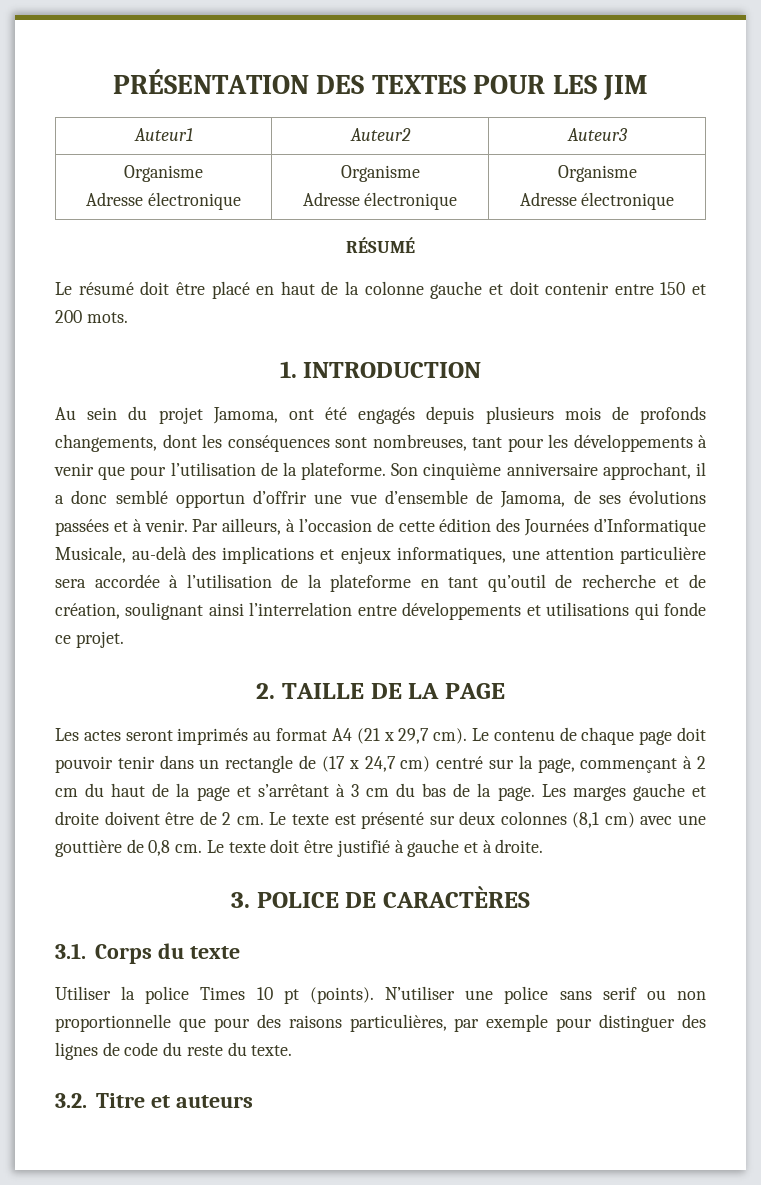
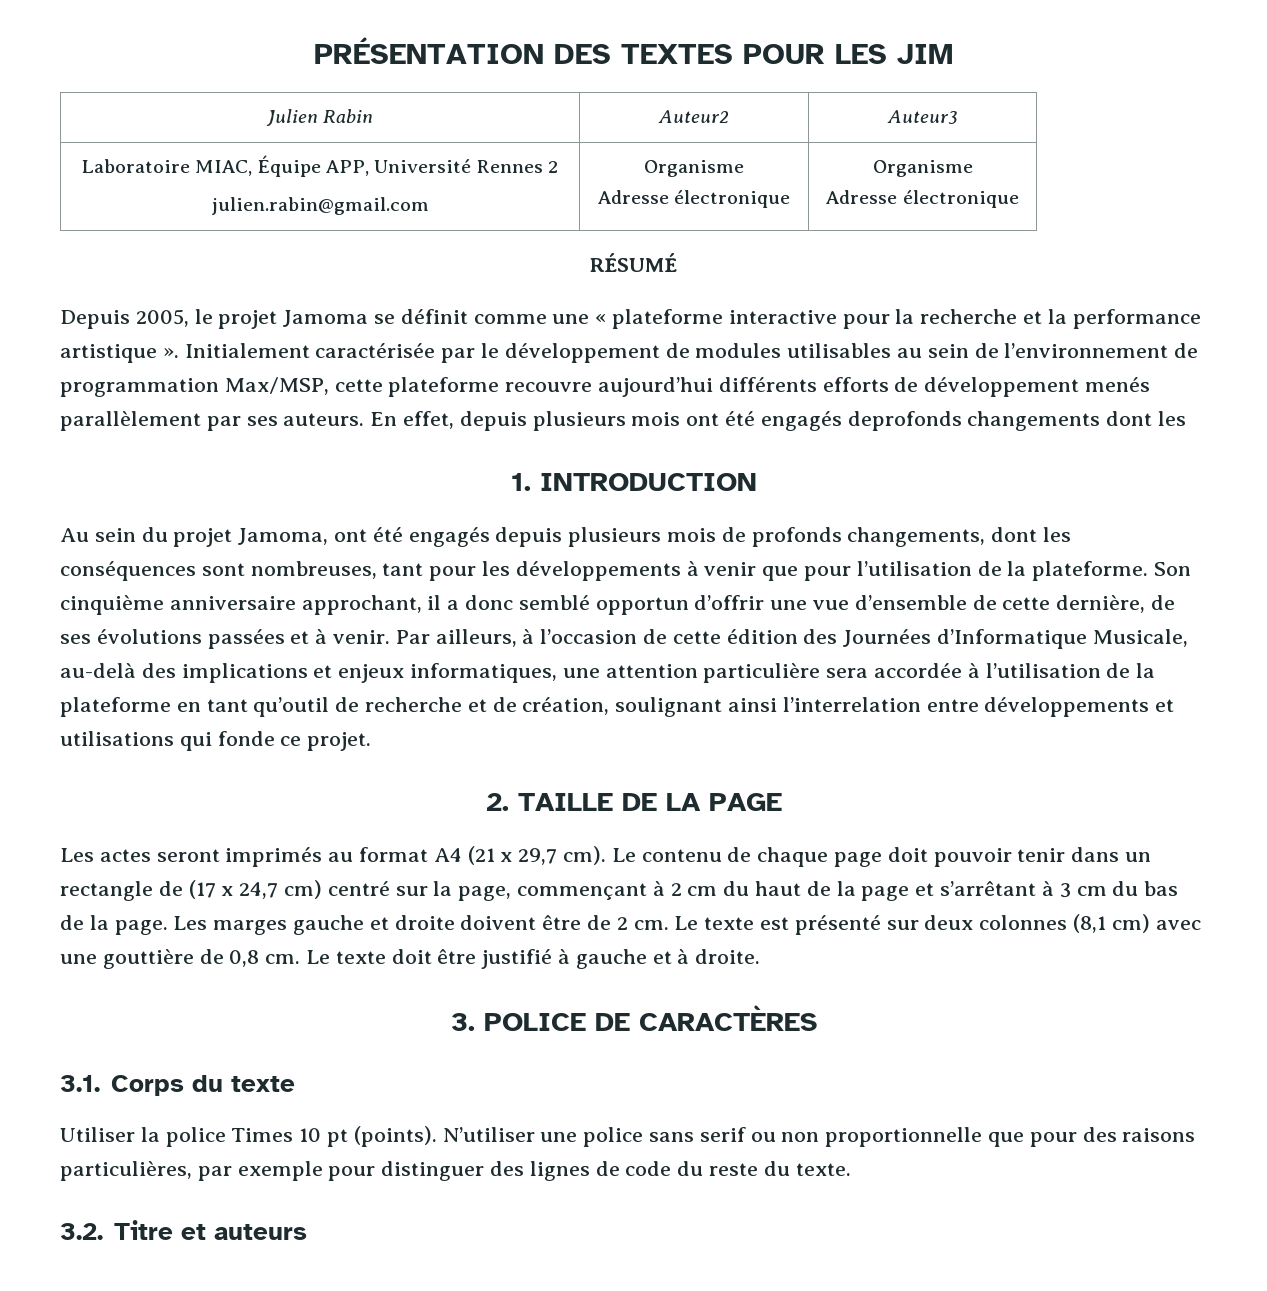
- Auteur1 | Auteur2 | Auteur3
- Organisme
- Adresse électronique | Organisme
+ Julien Rabin | Auteur2 | Auteur3
+ Laboratoire MIAC, Équipe APP, Université Rennes 2
+ julien.rabin@gmail.com | Organisme
- Le résumé doit être placé en haut de la colonne gauche et doit contenir entre 150 et 200 mots.
+ Depuis 2005, le projet Jamoma se définit comme une « plateforme interactive pour la recherche et la performance artistique ». Initialement caractérisée par le développement de modules utilisables au sein de l’environnement de programmation Max/MSP, cette plateforme recouvre aujourd’hui différents efforts de développement menés parallèlement par ses auteurs. En effet, depuis plusieurs mois ont été engagés deprofonds changements dont les
- Son cinquième anniversaire approchant, il a donc semblé opportun d’offrir une vue d’ensemble de Jamoma, de ses évolutions passées et à venir.
+ Son cinquième anniversaire approchant, il a donc semblé opportun d’offrir une vue d’ensemble de cette dernière, de ses évolutions passées et à venir.

